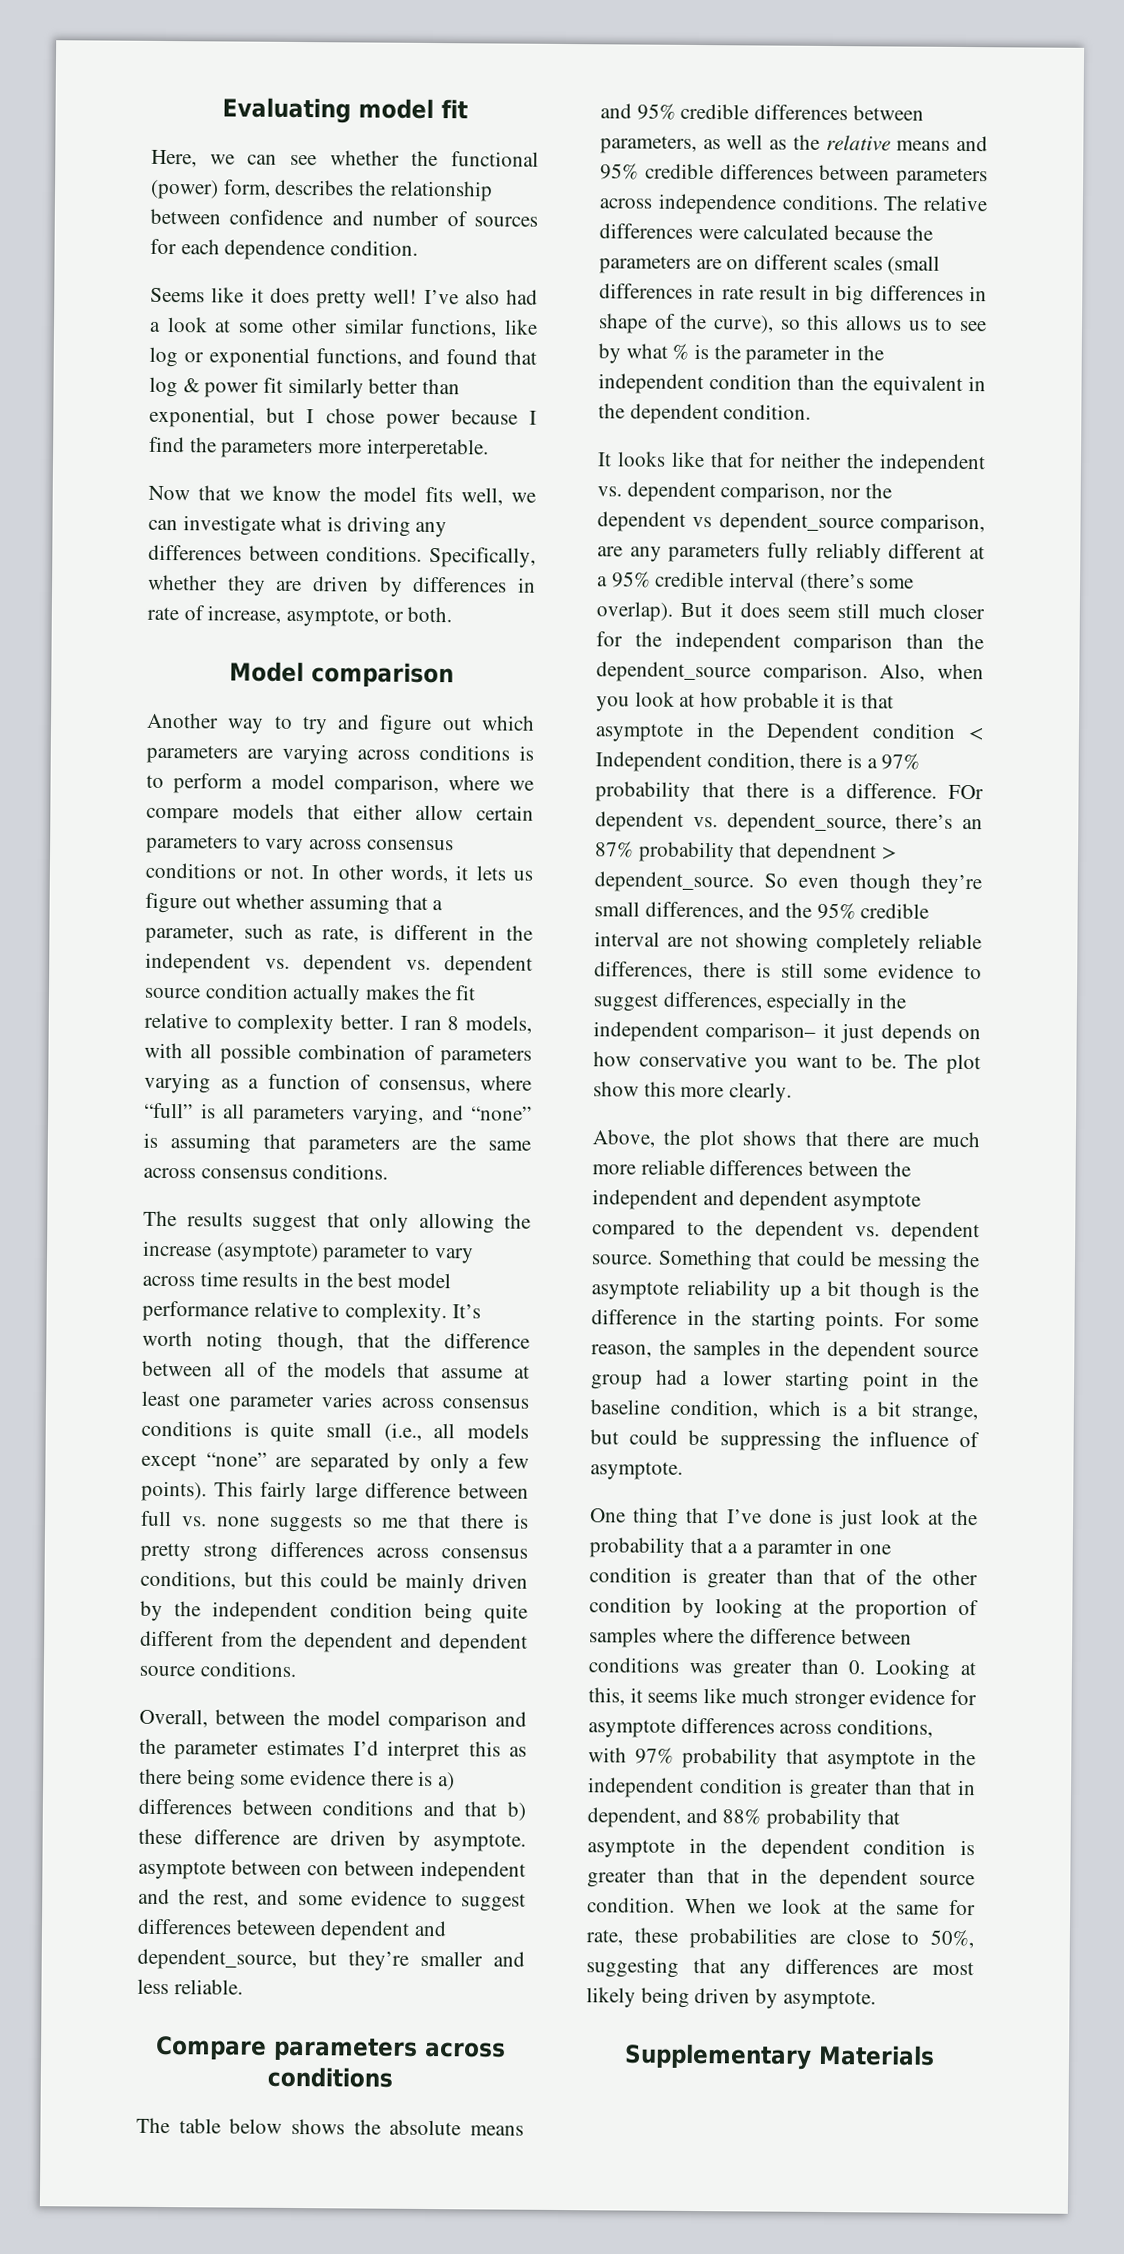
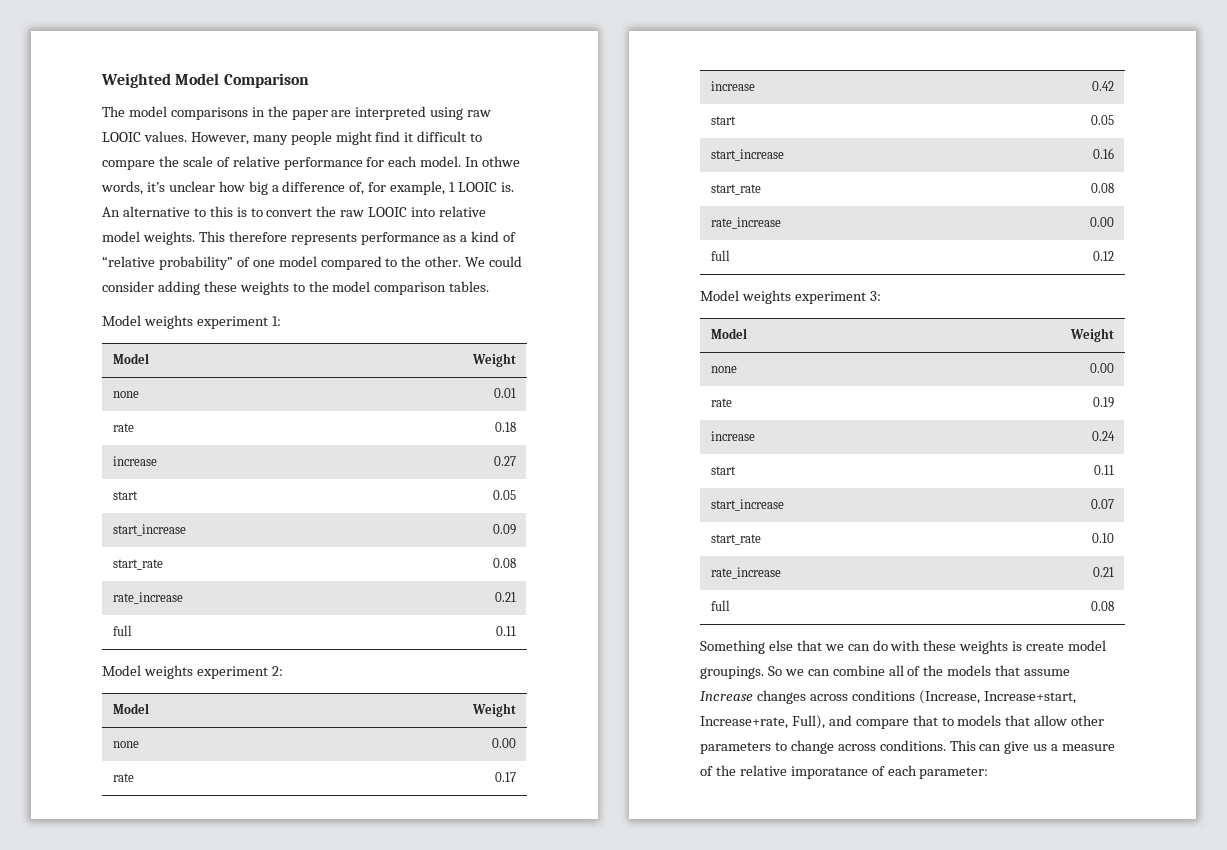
- Evaluating model fit
- Here, we can see whether the functional (power) form, describes the relationship between confidence and number of sources for each dependence condition.
- Seems like it does pretty well! I’ve also had a look at some other similar functions, like log or exponential functions, and found that log & power fit similarly better than exponential, but I chose power because I find the parameters more interperetable.
- Now that we know the model fits well, we can investigate what is driving any differences between conditions. Specifically, whether they are driven by differences in rate of increase, asymptote, or both.
- Model comparison
- Another way to try and figure out which parameters are varying across conditions is to perform a model comparison, where we compare models that either allow certain parameters to vary across consensus conditions or not. In other words, it lets us figure out whether assuming that a parameter, such as rate, is different in the independent vs. dependent vs. dependent source condition actually makes the fit relative to complexity better. I ran 8 models, with all possible combination of parameters varying as a function of consensus, where “full” is all parameters varying, and “none” is assuming that parameters are the same across consensus conditions.
- The results suggest that only allowing the increase (asymptote) parameter to vary across time results in the best model performance relative to complexity. It’s worth noting though, that the difference between all of the models that assume at least one parameter varies across consensus conditions is quite small (i.e., all models except “none” are separated by only a few points). This fairly large difference between full vs. none suggests so me that there is pretty strong differences across consensus conditions, but this could be mainly driven by the independent condition being quite different from the dependent and dependent source conditions.
- Overall, between the model comparison and the parameter estimates I’d interpret this as there being some evidence there is a) differences between conditions and that b) these difference are driven by asymptote. asymptote between con between independent and the rest, and some evidence to suggest differences beteween dependent and dependent_source, but they’re smaller and less reliable.
- Compare parameters across conditions
- The table below shows the absolute means and 95% credible differences between parameters, as well as the relative means and 95% credible differences between parameters across independence conditions. The relative differences were calculated because the parameters are on different scales (small differences in rate result in big differences in shape of the curve), so this allows us to see by what % is the parameter in the independent condition than the equivalent in the dependent condition.
- It looks like that for neither the independent vs. dependent comparison, nor the dependent vs dependent_source comparison, are any parameters fully reliably different at a 95% credible interval (there’s some overlap). But it does seem still much closer for the independent comparison than the dependent_source comparison. Also, when you look at how probable it is that asymptote in the Dependent condition < Independent condition, there is a 97% probability that there is a difference. FOr dependent vs. dependent_source, there’s an 87% probability that dependnent > dependent_source. So even though they’re small differences, and the 95% credible interval are not showing completely reliable differences, there is still some evidence to suggest differences, especially in the independent comparison– it just depends on how conservative you want to be. The plot show this more clearly.
- Above, the plot shows that there are much more reliable differences between the independent and dependent asymptote compared to the dependent vs. dependent source. Something that could be messing the asymptote reliability up a bit though is the difference in the starting points. For some reason, the samples in the dependent source group had a lower starting point in the baseline condition, which is a bit strange, but could be suppressing the influence of asymptote.
- One thing that I’ve done is just look at the probability that a a paramter in one condition is greater than that of the other condition by looking at the proportion of samples where the difference between conditions was greater than 0. Looking at this, it seems like much stronger evidence for asymptote differences across conditions, with 97% probability that asymptote in the independent condition is greater than that in dependent, and 88% probability that asymptote in the dependent condition is greater than that in the dependent source condition. When we look at the same for rate, these probabilities are close to 50%, suggesting that any differences are most likely being driven by asymptote.
- Supplementary Materials
+ Weighted Model Comparison
+ The model comparisons in the paper are interpreted using raw LOOIC values. However, many people might find it difficult to compare the scale of relative performance for each model. In othwe words, it’s unclear how big a difference of, for example, 1 LOOIC is. An alternative to this is to convert the raw LOOIC into relative model weights. This therefore represents performance as a kind of “relative probability” of one model compared to the other. We could consider adding these weights to the model comparison tables.
+ Model weights experiment 1:
+ Model | Weight
+ none | 0.01
+ rate | 0.18
+ increase | 0.27
+ start | 0.05
+ start_increase | 0.09
+ start_rate | 0.08
+ rate_increase | 0.21
+ full | 0.11
+ Model weights experiment 2:
+ Model | Weight
+ none | 0.00
+ rate | 0.17
+ increase | 0.42
+ start | 0.05
+ start_increase | 0.16
+ start_rate | 0.08
+ rate_increase | 0.00
+ full | 0.12
+ Model weights experiment 3:
+ Model | Weight
+ none | 0.00
+ rate | 0.19
+ increase | 0.24
+ start | 0.11
+ start_increase | 0.07
+ start_rate | 0.10
+ rate_increase | 0.21
+ full | 0.08
+ Something else that we can do with these weights is create model groupings. So we can combine all of the models that assume Increase changes across conditions (Increase, Increase+start, Increase+rate, Full), and compare that to models that allow other parameters to change across conditions. This can give us a measure of the relative imporatance of each parameter:

